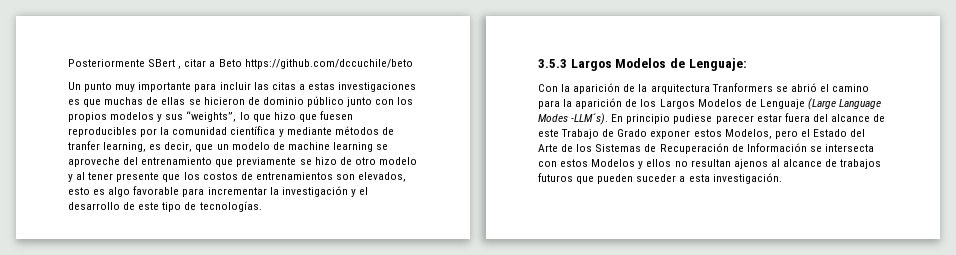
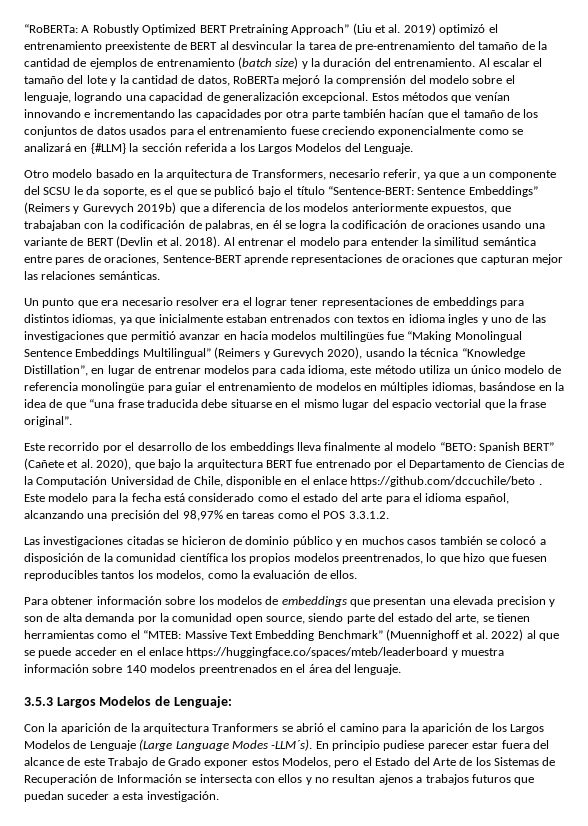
- Posteriormente SBert , citar a Beto https://github.com/dccuchile/beto
- Un punto muy importante para incluir las citas a estas investigaciones es que muchas de ellas se hicieron de dominio público junto con los propios modelos y sus “weights”, lo que hizo que fuesen reproducibles por la comunidad científica y mediante métodos de tranfer learning, es decir, que un modelo de machine learning se aproveche del entrenamiento que previamente se hizo de otro modelo y al tener presente que los costos de entrenamientos son elevados, esto es algo favorable para incrementar la investigación y el desarrollo de este tipo de tecnologías.
+ “RoBERTa: A Robustly Optimized BERT Pretraining Approach” (Liu et al. 2019) optimizó el entrenamiento preexistente de BERT al desvincular la tarea de pre-entrenamiento del tamaño de la cantidad de ejemplos de entrenamiento (batch size) y la duración del entrenamiento. Al escalar el tamaño del lote y la cantidad de datos, RoBERTa mejoró la comprensión del modelo sobre el lenguaje, logrando una capacidad de generalización excepcional. Estos métodos que venían innovando e incrementando las capacidades por otra parte también hacían que el tamaño de los conjuntos de datos usados para el entrenamiento fuese creciendo exponencialmente como se analizará en {#LLM} la sección referida a los Largos Modelos del Lenguaje.
+ Otro modelo basado en la arquitectura de Transformers, necesario referir, ya que a un componente del SCSU le da soporte, es el que se publicó bajo el título “Sentence-BERT: Sentence Embeddings” (Reimers y Gurevych 2019b) que a diferencia de los modelos anteriormente expuestos, que trabajaban con la codificación de palabras, en él se logra la codificación de oraciones usando una variante de BERT (Devlin et al. 2018). Al entrenar el modelo para entender la similitud semántica entre pares de oraciones, Sentence-BERT aprende representaciones de oraciones que capturan mejor las relaciones semánticas.
+ Un punto que era necesario resolver era el lograr tener representaciones de embeddings para distintos idiomas, ya que inicialmente estaban entrenados con textos en idioma ingles y uno de las investigaciones que permitió avanzar en hacia modelos multilingües fue “Making Monolingual Sentence Embeddings Multilingual” (Reimers y Gurevych 2020), usando la técnica “Knowledge Distillation”, en lugar de entrenar modelos para cada idioma, este método utiliza un único modelo de referencia monolingüe para guiar el entrenamiento de modelos en múltiples idiomas, basándose en la idea de que “una frase traducida debe situarse en el mismo lugar del espacio vectorial que la frase original”.
+ Este recorrido por el desarrollo de los embeddings lleva finalmente al modelo “BETO: Spanish BERT” (Cañete et al. 2020), que bajo la arquitectura BERT fue entrenado por el Departamento de Ciencias de la Computación Universidad de Chile, disponible en el enlace https://github.com/dccuchile/beto . Este modelo para la fecha está considerado como el estado del arte para el idioma español, alcanzando una precisión del 98,97% en tareas como el POS 3.3.1.2.
+ Las investigaciones citadas se hicieron de dominio público y en muchos casos también se colocó a disposición de la comunidad científica los propios modelos preentrenados, lo que hizo que fuesen reproducibles tantos los modelos, como la evaluación de ellos.
+ Para obtener información sobre los modelos de embeddings que presentan una elevada precision y son de alta demanda por la comunidad open source, siendo parte del estado del arte, se tienen herramientas como el “MTEB: Massive Text Embedding Benchmark” (Muennighoff et al. 2022) al que se puede acceder en el enlace https://huggingface.co/spaces/mteb/leaderboard y muestra información sobre 140 modelos preentrenados en el área del lenguaje.
- En principio pudiese parecer estar fuera del alcance de este Trabajo de Grado exponer estos Modelos, pero el Estado del Arte de los Sistemas de Recuperación de Información se intersecta con estos Modelos y ellos no resultan ajenos al alcance de trabajos futuros que pueden suceder a esta investigación.
+ En principio pudiese parecer estar fuera del alcance de este Trabajo de Grado exponer estos Modelos, pero el Estado del Arte de los Sistemas de Recuperación de Información se intersecta con ellos y no resultan ajenos a trabajos futuros que puedan suceder a esta investigación.

